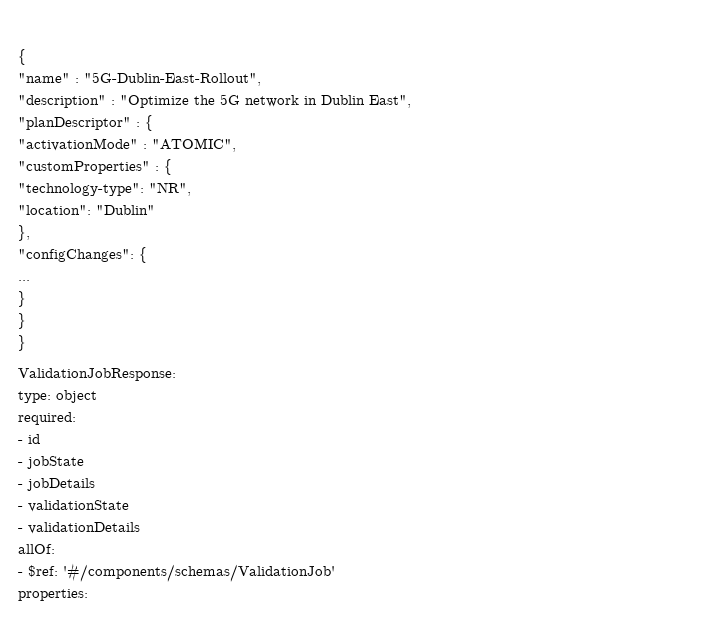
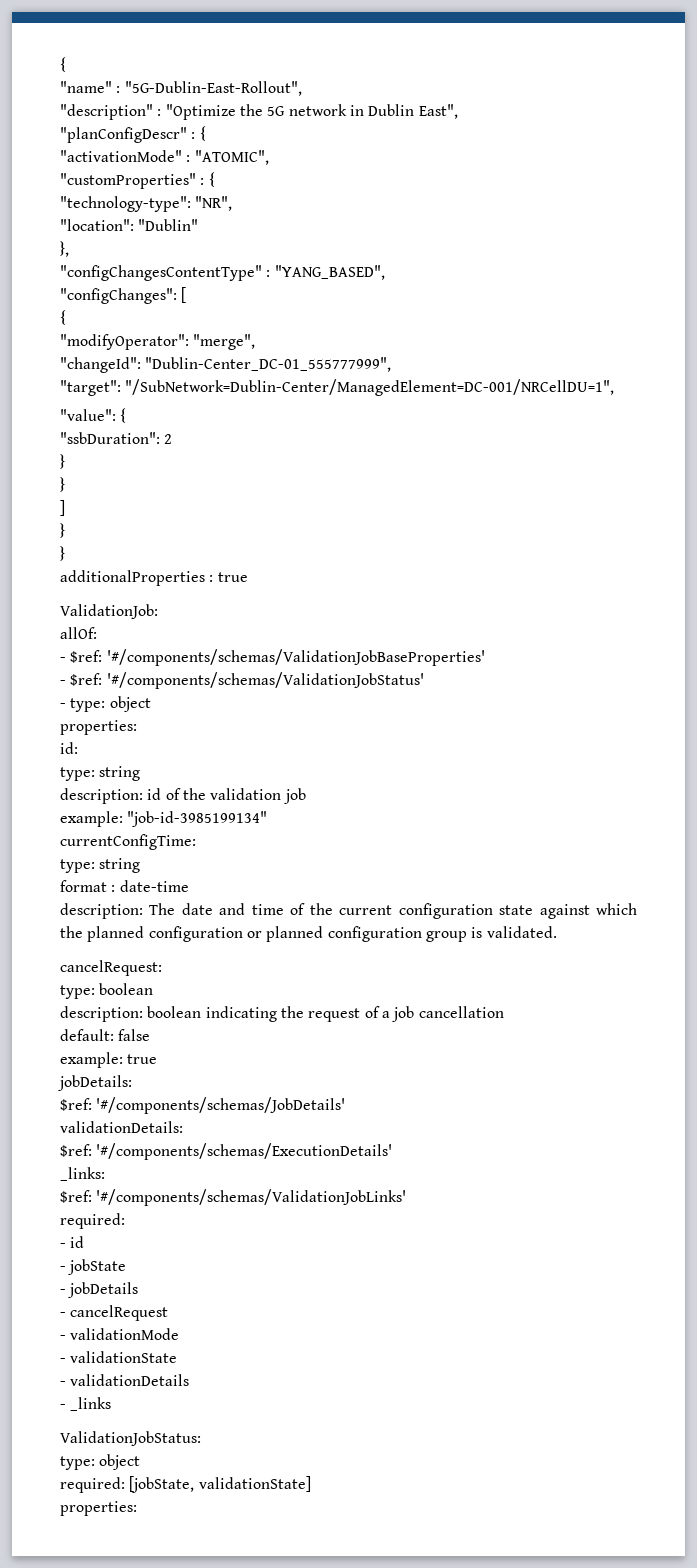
- "planDescriptor" : {
+ "planConfigDescr" : {
+ "configChangesContentType" : "YANG_BASED",
- "configChanges": {
- ...
+ "configChanges": [
+ {
+ "modifyOperator": "merge",
+ "changeId": "Dublin-Center_DC-01_555777999",
+ "target": "/SubNetwork=Dublin-Center/ManagedElement=DC-001/NRCellDU=1",
+ "value": {
+ "ssbDuration": 2
  }
  }
+ ]
  }
- ValidationJobResponse:
- type: object
+ }
+ additionalProperties : true
+ ValidationJob:
+ allOf:
+ - $ref: '#/components/schemas/ValidationJobBaseProperties'
+ - $ref: '#/components/schemas/ValidationJobStatus'
+ - type: object
+ properties:
+ id:
+ type: string
+ description: id of the validation job
+ example: "job-id-3985199134"
+ currentConfigTime:
+ type: string
+ format : date-time
+ description: The date and time of the current configuration state against which the planned configuration or planned configuration group is validated.
+ cancelRequest:
+ type: boolean
+ description: boolean indicating the request of a job cancellation
+ default: false
+ example: true
+ jobDetails:
+ $ref: '#/components/schemas/JobDetails'
+ validationDetails:
+ $ref: '#/components/schemas/ExecutionDetails'
+ _links:
+ $ref: '#/components/schemas/ValidationJobLinks'
+ - cancelRequest
+ - validationMode
- allOf:
- - $ref: '#/components/schemas/ValidationJob'
+ - _links
+ ValidationJobStatus:
+ type: object
+ required: [jobState, validationState]

